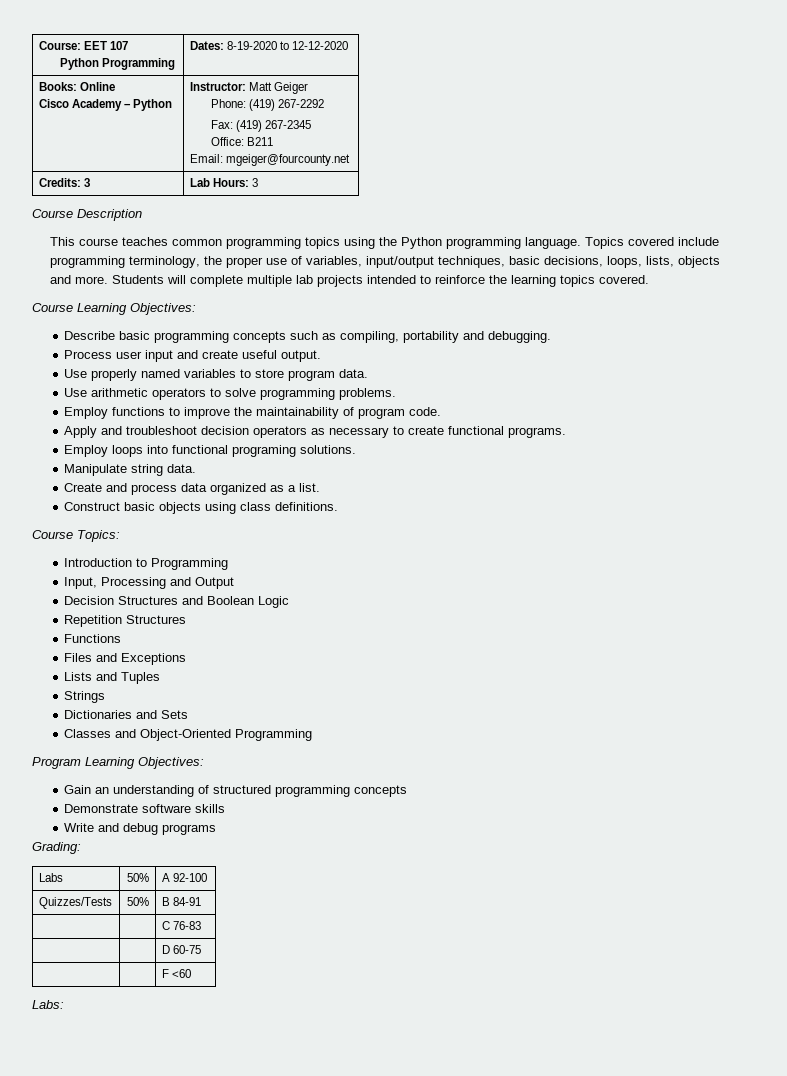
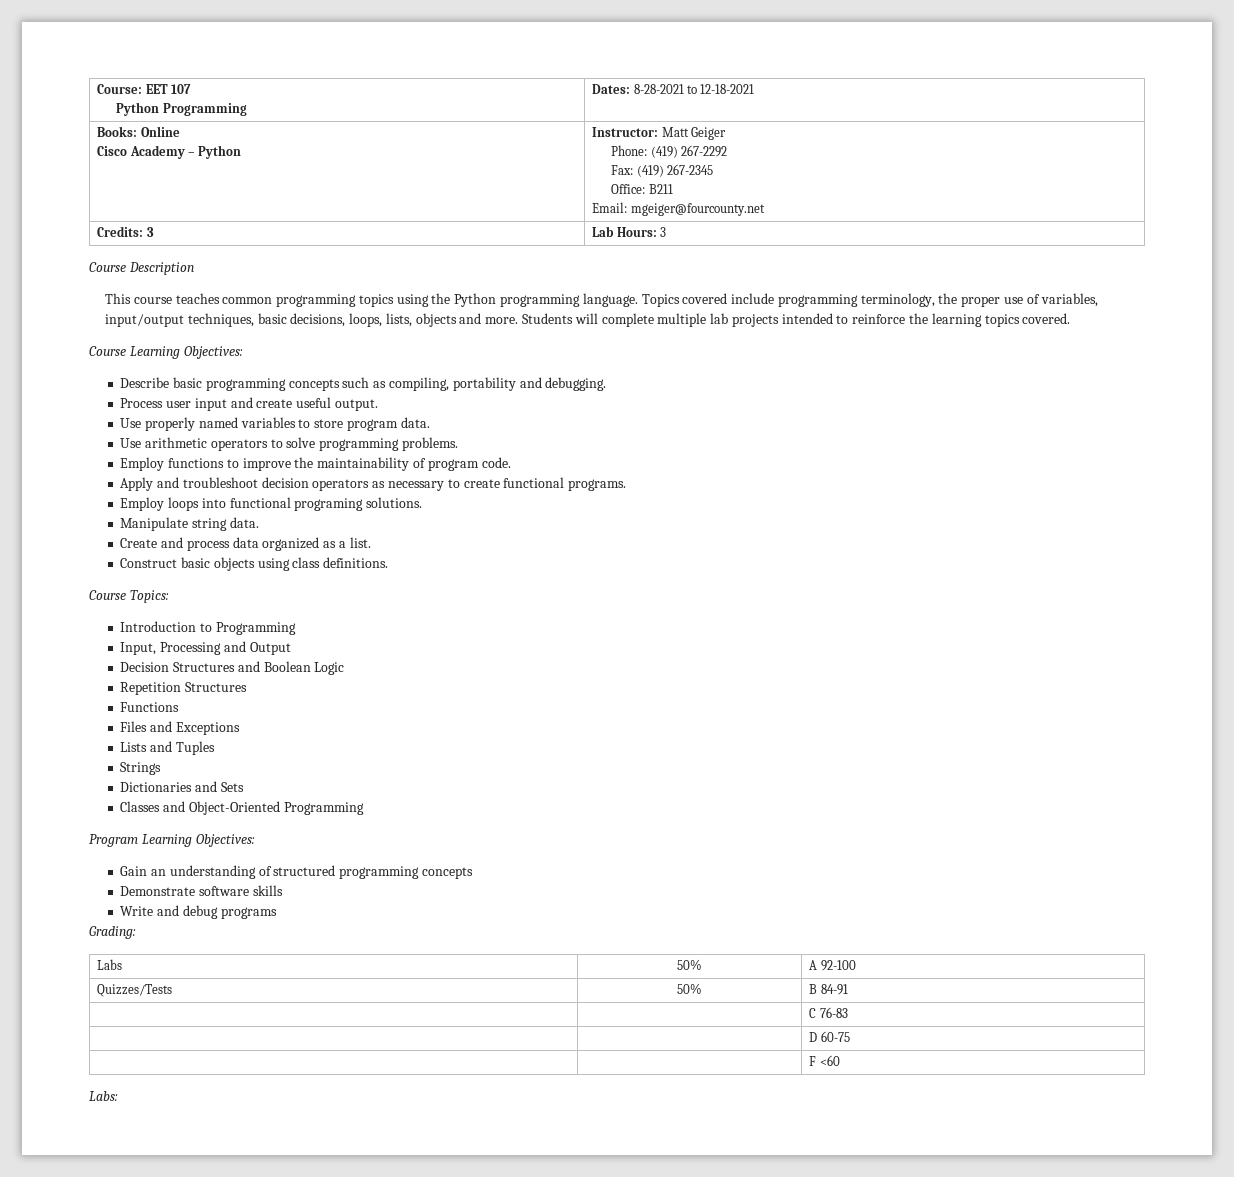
  Course: EET 107
- Python Programming | Dates: 8-19-2020 to 12-12-2020
+ Python Programming | Dates: 8-28-2021 to 12-18-2021

